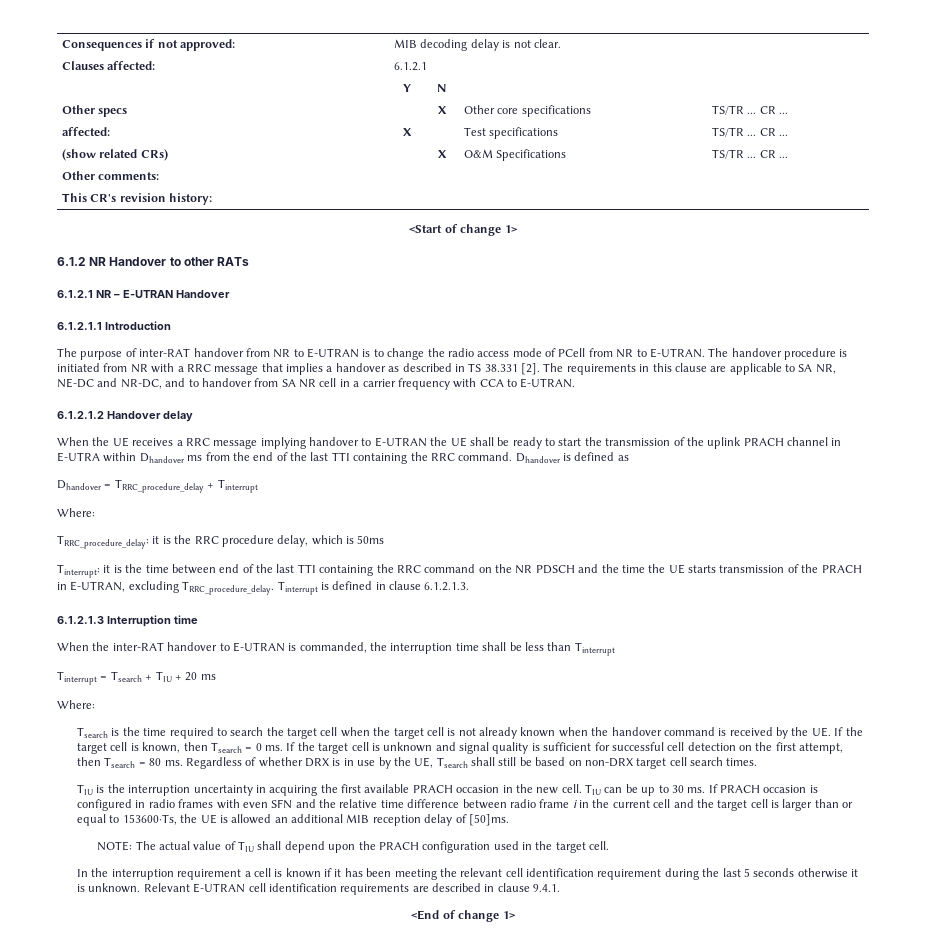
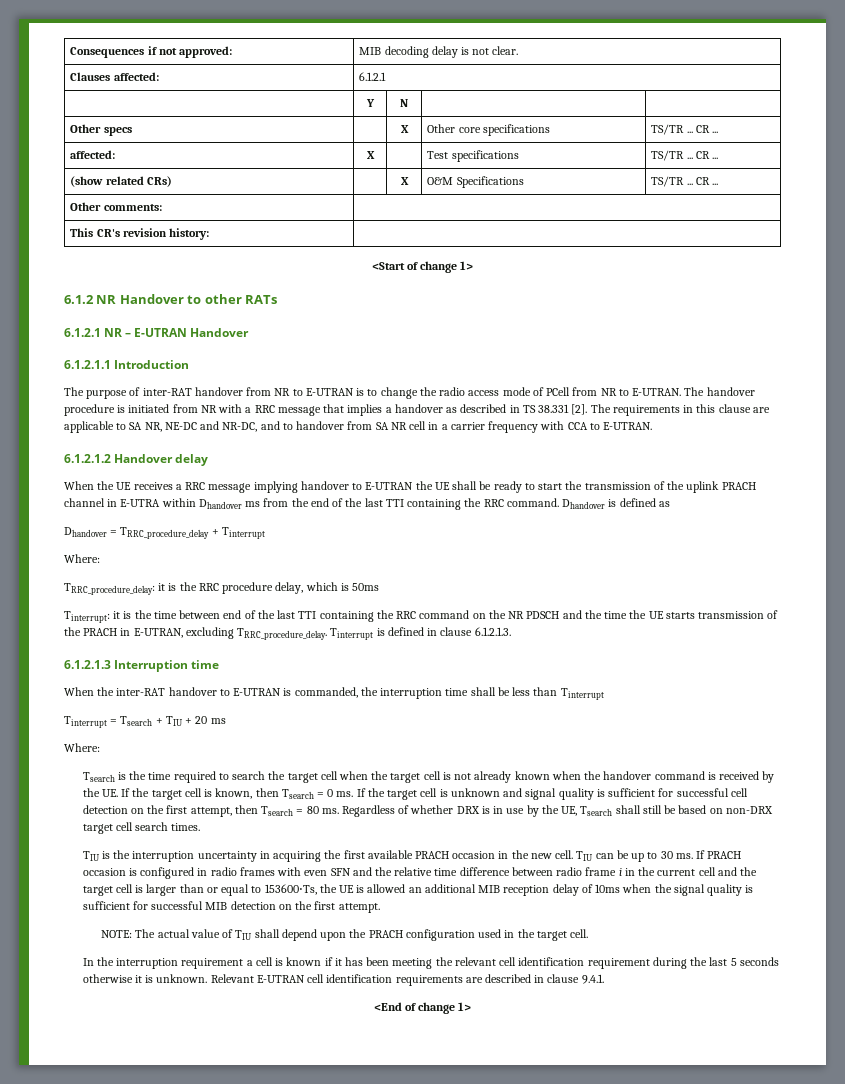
- If PRACH occasion is configured in radio frames with even SFN and the relative time difference between radio frame i in the current cell and the target cell is larger than or equal to 153600⋅Ts, the UE is allowed an additional MIB reception delay of [50]ms.
+ If PRACH occasion is configured in radio frames with even SFN and the relative time difference between radio frame i in the current cell and the target cell is larger than or equal to 153600⋅Ts, the UE is allowed an additional MIB reception delay of 10ms when the signal quality is sufficient for successful MIB detection on the first attempt.

